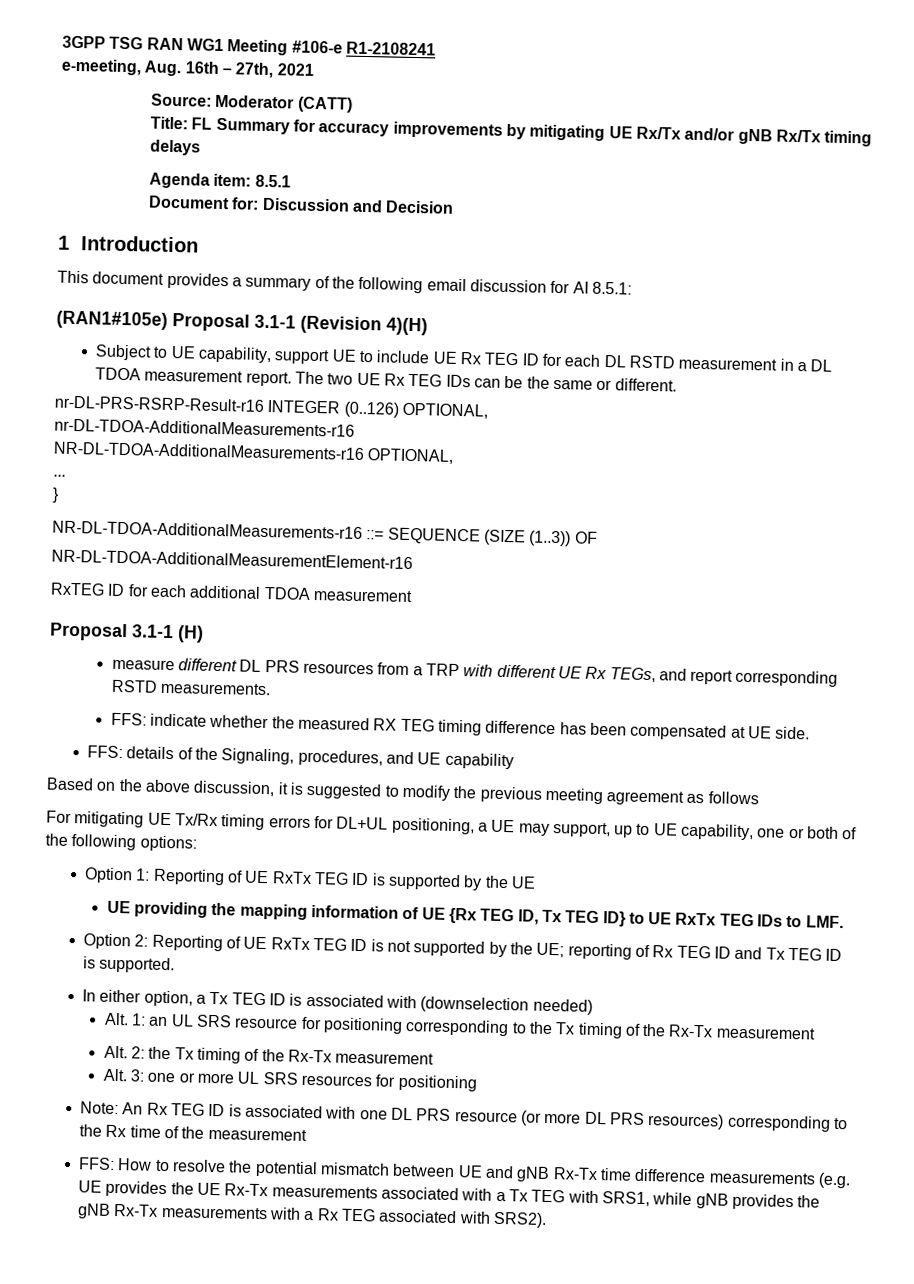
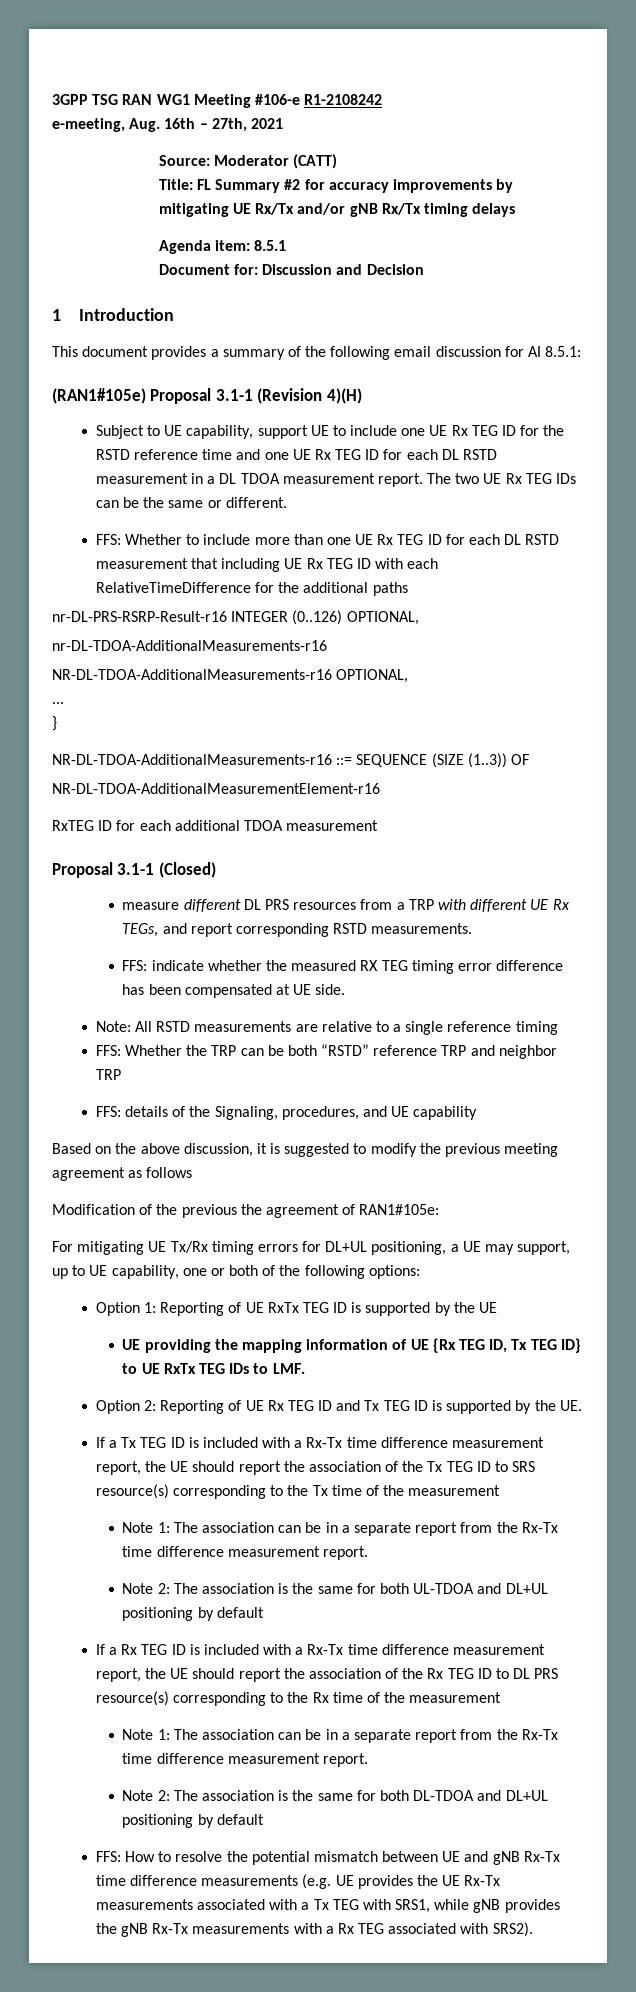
- 3GPP TSG RAN WG1 Meeting #106-e R1-2108241
+ 3GPP TSG RAN WG1 Meeting #106-e R1-2108242
- Title: FL Summary for accuracy improvements by mitigating UE Rx/Tx and/or gNB Rx/Tx timing delays
+ Title: FL Summary #2 for accuracy improvements by mitigating UE Rx/Tx and/or gNB Rx/Tx timing delays
- Subject to UE capability, support UE to include UE Rx TEG ID for each DL RSTD measurement in a DL TDOA measurement report.
+ Subject to UE capability, support UE to include one UE Rx TEG ID for the RSTD reference time and one UE Rx TEG ID for each DL RSTD measurement in a DL TDOA measurement report.
+ FFS: Whether to include more than one UE Rx TEG ID for each DL RSTD measurement that including UE Rx TEG ID with each RelativeTimeDifference for the additional paths
- Proposal 3.1-1 (H)
+ Proposal 3.1-1 (Closed)
- FFS: indicate whether the measured RX TEG timing difference has been compensated at UE side.
+ FFS: indicate whether the measured RX TEG timing error difference has been compensated at UE side.
+ Note: All RSTD measurements are relative to a single reference timing
+ FFS: Whether the TRP can be both “RSTD” reference TRP and neighbor TRP
+ Modification of the previous the agreement of RAN1#105e:
- Option 2: Reporting of UE RxTx TEG ID is not supported by the UE; reporting of Rx TEG ID and Tx TEG ID is supported.
- In either option, a Tx TEG ID is associated with (downselection needed)
- Alt. 1: an UL SRS resource for positioning corresponding to the Tx timing of the Rx-Tx measurement
- Alt. 2: the Tx timing of the Rx-Tx measurement
- Alt. 3: one or more UL SRS resources for positioning
- Note: An Rx TEG ID is associated with one DL PRS resource (or more DL PRS resources) corresponding to the Rx time of the measurement
+ Option 2: Reporting of UE Rx TEG ID and Tx TEG ID is supported by the UE.
+ If a Tx TEG ID is included with a Rx-Tx time difference measurement report, the UE should report the association of the Tx TEG ID to SRS resource(s) corresponding to the Tx time of the measurement
+ Note 1: The association can be in a separate report from the Rx-Tx time difference measurement report.
+ Note 2: The association is the same for both UL-TDOA and DL+UL positioning by default
+ If a Rx TEG ID is included with a Rx-Tx time difference measurement report, the UE should report the association of the Rx TEG ID to DL PRS resource(s) corresponding to the Rx time of the measurement
+ Note 1: The association can be in a separate report from the Rx-Tx time difference measurement report.
+ Note 2: The association is the same for both DL-TDOA and DL+UL positioning by default

